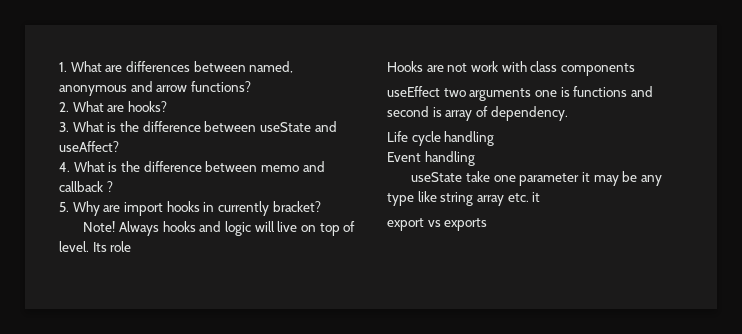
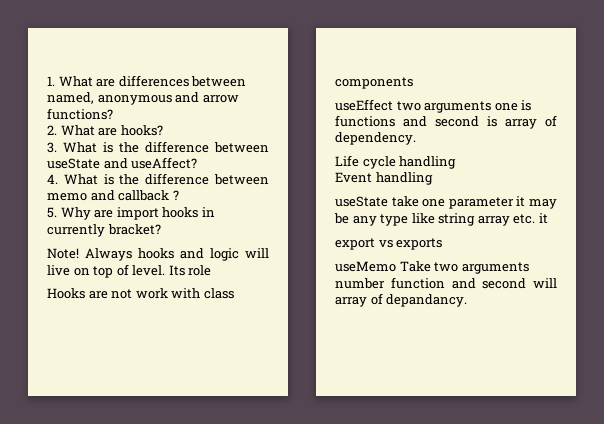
+ useMemo Take two arguments number function and second will array of depandancy.

